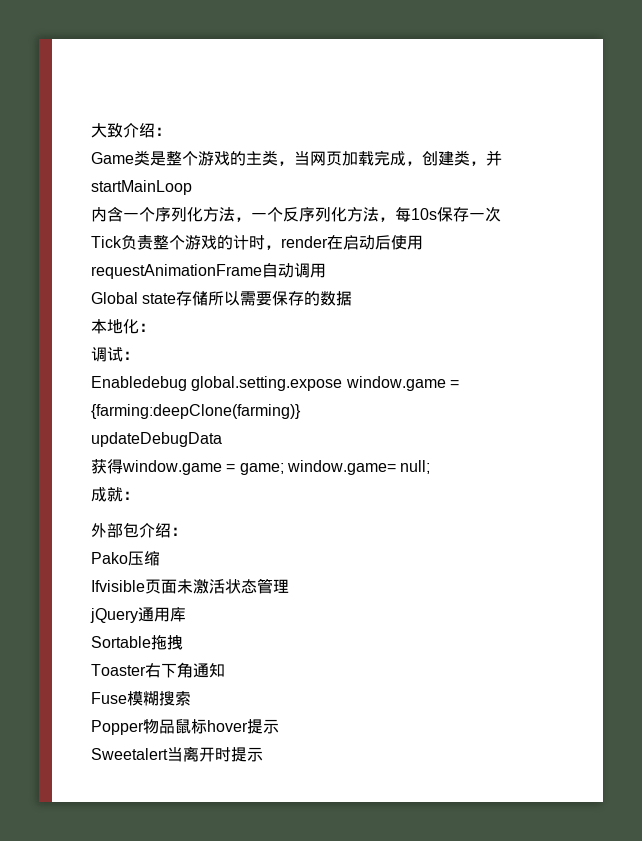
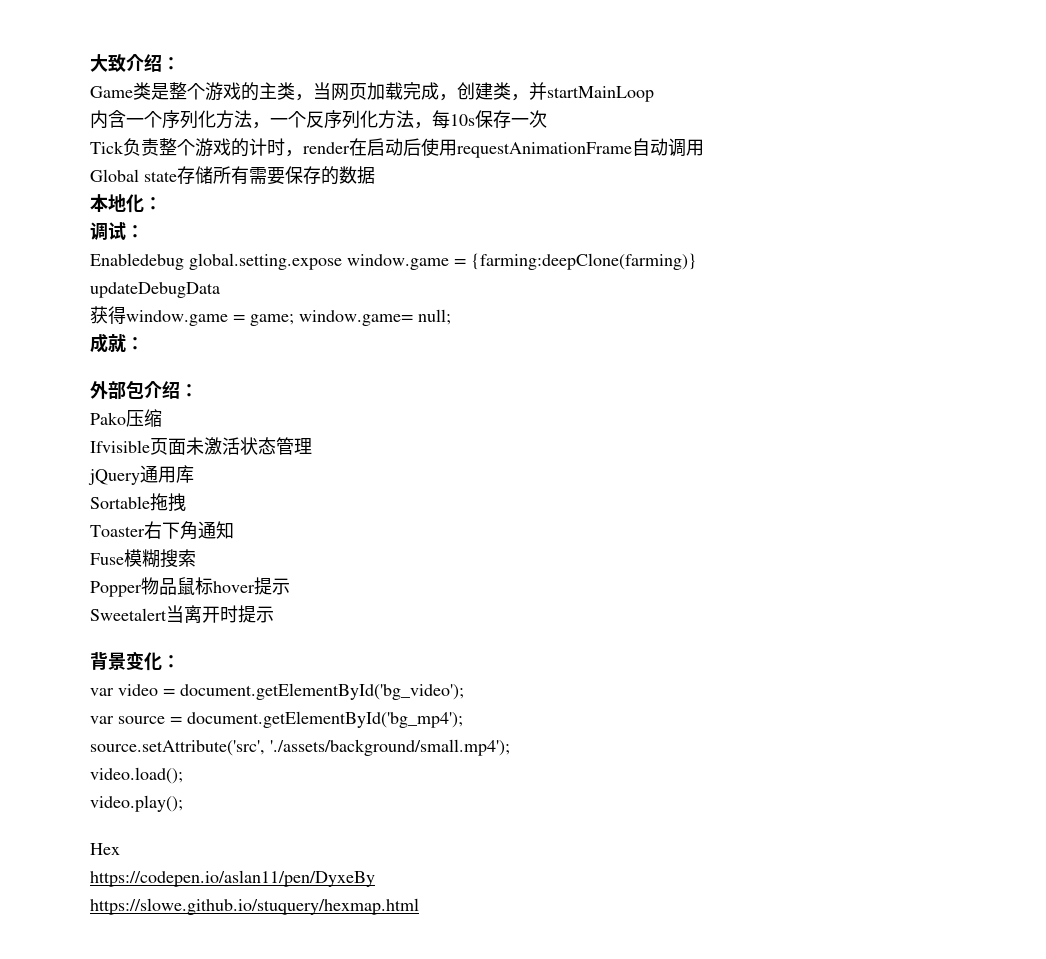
- Global state存储所以需要保存的数据
+ Global state存储所有需要保存的数据
+ 背景变化：
+ var video = document.getElementById('bg_video');
+ var source = document.getElementById('bg_mp4');
+ source.setAttribute('src', './assets/background/small.mp4');
+ video.load();
+ video.play();
+ Hex
+ https://codepen.io/aslan11/pen/DyxeBy
+ https://slowe.github.io/stuquery/hexmap.html

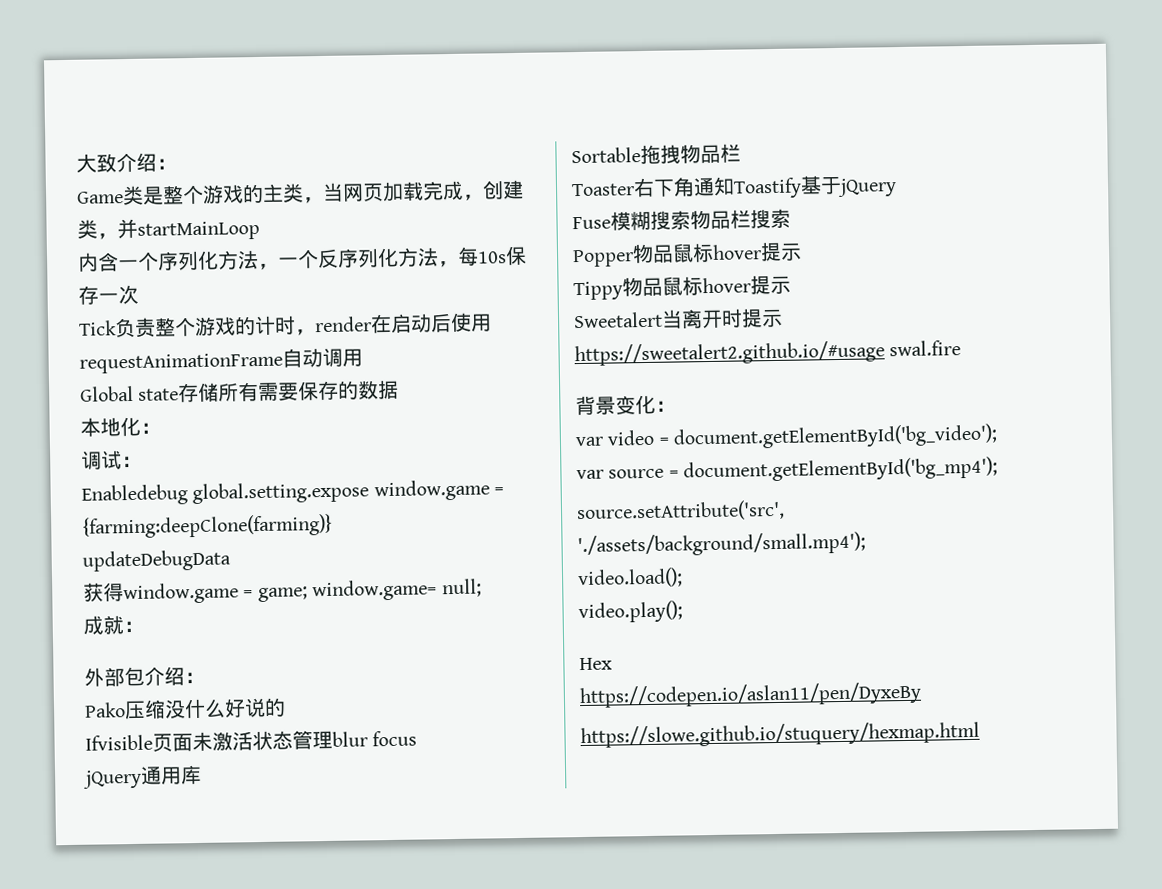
- Pako压缩
+ Pako压缩没什么好说的
- Ifvisible页面未激活状态管理
+ Ifvisible页面未激活状态管理blur focus
- Sortable拖拽
+ Sortable拖拽物品栏
- Toaster右下角通知
+ Toaster右下角通知Toastify基于jQuery
- Fuse模糊搜索
+ Fuse模糊搜索物品栏搜索
+ Tippy物品鼠标hover提示
- Sweetalert当离开时提示
+ Sweetalert当离开时提示https://sweetalert2.github.io/#usage swal.fire

